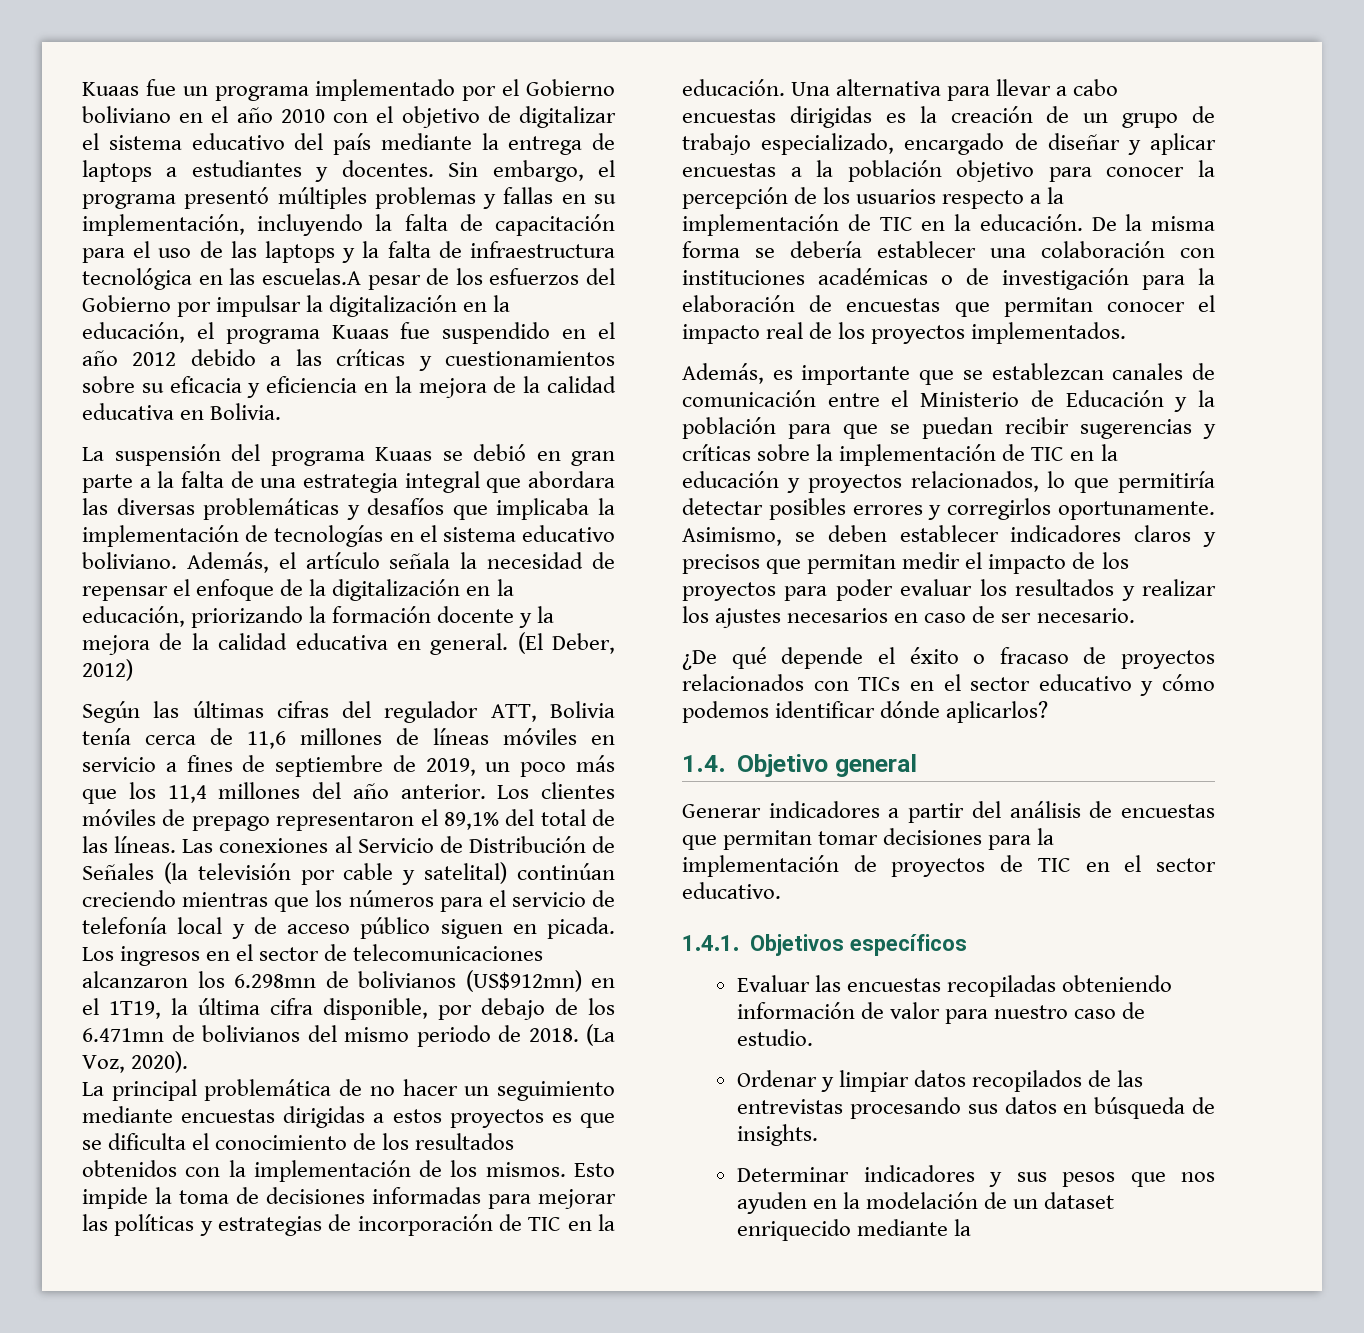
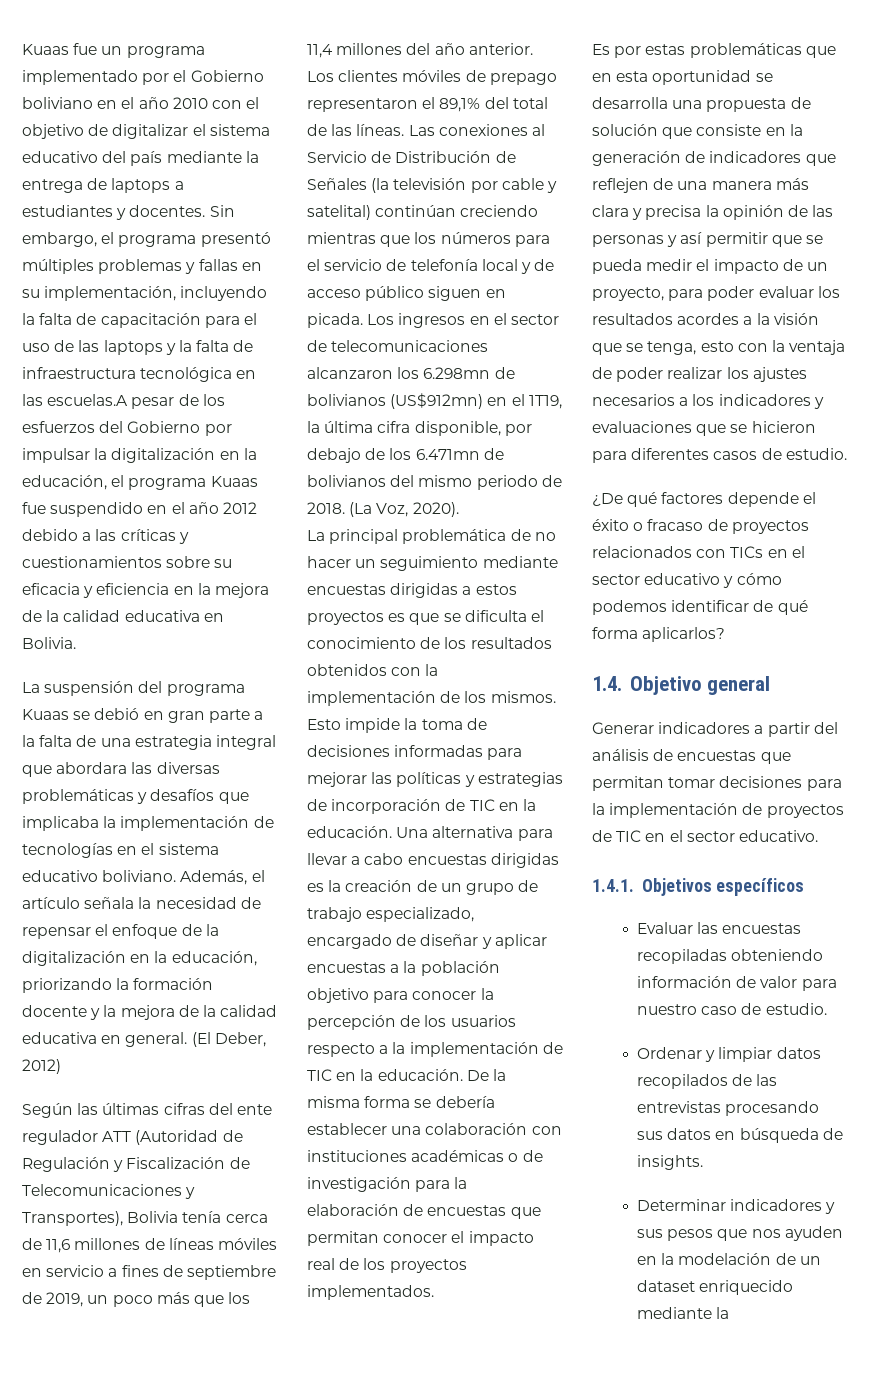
- Según las últimas cifras del regulador ATT, Bolivia tenía cerca de 11,6 millones de líneas móviles en servicio a fines de septiembre de 2019, un poco más que los 11,4 millones del año anterior.
+ Según las últimas cifras del ente regulador ATT (Autoridad de Regulación y Fiscalización de Telecomunicaciones y Transportes), Bolivia tenía cerca de 11,6 millones de líneas móviles en servicio a fines de septiembre de 2019, un poco más que los 11,4 millones del año anterior.
- Además, es importante que se establezcan canales de comunicación entre el Ministerio de Educación y la población para que se puedan recibir sugerencias y críticas sobre la implementación de TIC en la educación y proyectos relacionados, lo que permitiría detectar posibles errores y corregirlos oportunamente. Asimismo, se deben establecer indicadores claros y precisos que permitan medir el impacto de los proyectos para poder evaluar los resultados y realizar los ajustes necesarios en caso de ser necesario.
+ Es por estas problemáticas que en esta oportunidad se desarrolla una propuesta de solución que consiste en la generación de indicadores que reflejen de una manera más clara y precisa la opinión de las personas y así permitir que se pueda medir el impacto de un proyecto, para poder evaluar los resultados acordes a la visión que se tenga, esto con la ventaja de poder realizar los ajustes necesarios a los indicadores y evaluaciones que se hicieron para diferentes casos de estudio.
- ¿De qué depende el éxito o fracaso de proyectos relacionados con TICs en el sector educativo y cómo podemos identificar dónde aplicarlos?
+ ¿De qué factores depende el éxito o fracaso de proyectos relacionados con TICs en el sector educativo y cómo podemos identificar de qué forma aplicarlos?

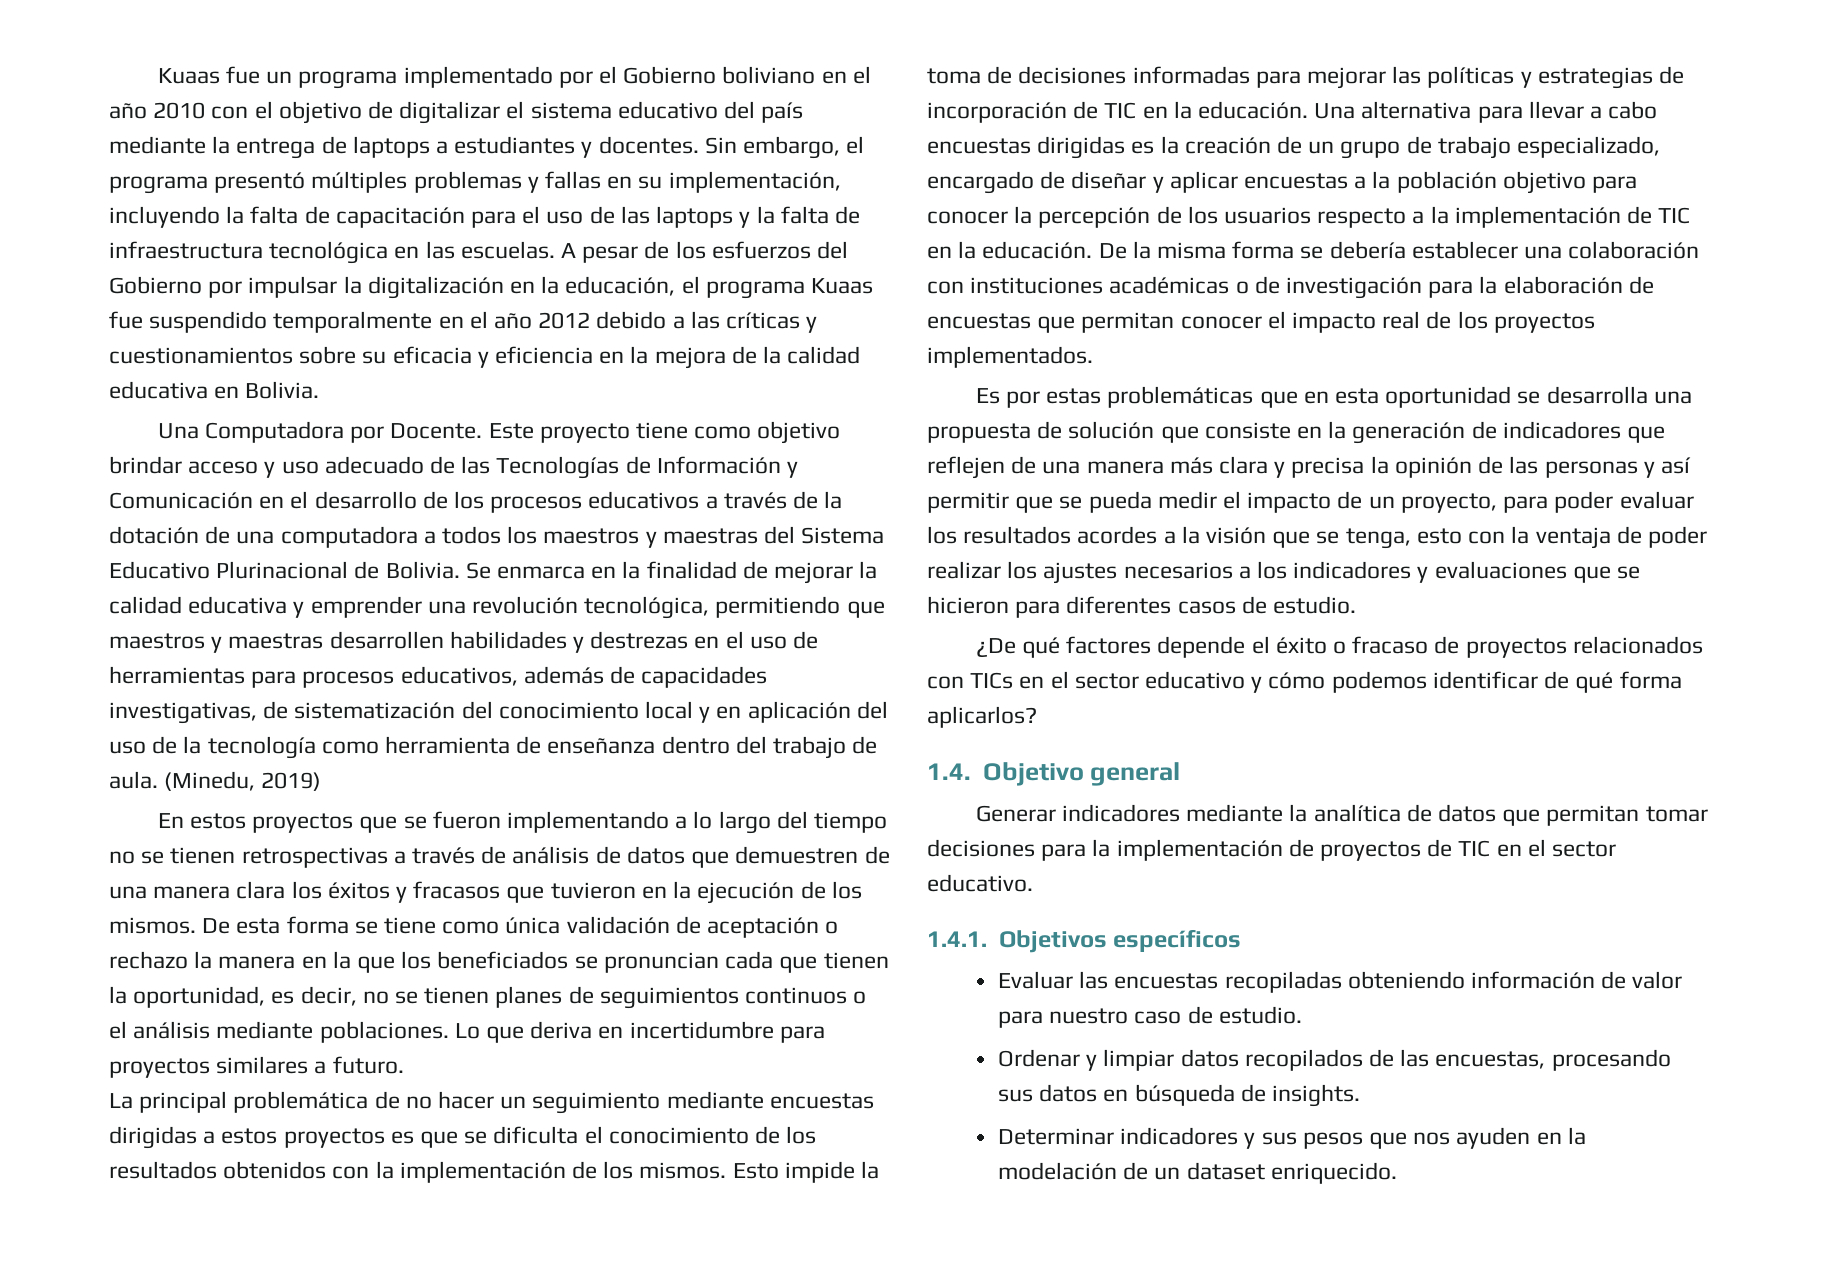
- Sin embargo, el programa presentó múltiples problemas y fallas en su implementación, incluyendo la falta de capacitación para el uso de las laptops y la falta de infraestructura tecnológica en las escuelas.A pesar de los esfuerzos del Gobierno por impulsar la digitalización en la educación, el programa Kuaas fue suspendido en el año 2012 debido a las críticas y cuestionamientos sobre su eficacia y eficiencia en la mejora de la calidad educativa en Bolivia.
+ Sin embargo, el programa presentó múltiples problemas y fallas en su implementación, incluyendo la falta de capacitación para el uso de las laptops y la falta de infraestructura tecnológica en las escuelas. A pesar de los esfuerzos del Gobierno por impulsar la digitalización en la educación, el programa Kuaas fue suspendido temporalmente en el año 2012 debido a las críticas y cuestionamientos sobre su eficacia y eficiencia en la mejora de la calidad educativa en Bolivia.
- La suspensión del programa Kuaas se debió en gran parte a la falta de una estrategia integral que abordara las diversas problemáticas y desafíos que implicaba la implementación de tecnologías en el sistema educativo boliviano. Además, el artículo señala la necesidad de repensar el enfoque de la digitalización en la educación, priorizando la formación docente y la mejora de la calidad educativa en general. (El Deber, 2012)
- Según las últimas cifras del ente regulador ATT (Autoridad de Regulación y Fiscalización de Telecomunicaciones y Transportes), Bolivia tenía cerca de 11,6 millones de líneas móviles en servicio a fines de septiembre de 2019, un poco más que los 11,4 millones del año anterior. Los clientes móviles de prepago representaron el 89,1% del total de las líneas. Las conexiones al Servicio de Distribución de Señales (la televisión por cable y satelital) continúan creciendo mientras que los números para el servicio de telefonía local y de acceso público siguen en picada. Los ingresos en el sector de telecomunicaciones alcanzaron los 6.298mn de bolivianos (US$912mn) en el 1T19, la última cifra disponible, por debajo de los 6.471mn de bolivianos del mismo periodo de 2018. (La Voz, 2020).
+ Una Computadora por Docente. Este proyecto tiene como objetivo brindar acceso y uso adecuado de las Tecnologías de Información y Comunicación en el desarrollo de los procesos educativos a través de la dotación de una computadora a todos los maestros y maestras del Sistema Educativo Plurinacional de Bolivia. Se enmarca en la finalidad de mejorar la calidad educativa y emprender una revolución tecnológica, permitiendo que maestros y maestras desarrollen habilidades y destrezas en el uso de herramientas para procesos educativos, además de capacidades investigativas, de sistematización del conocimiento local y en aplicación del uso de la tecnología como herramienta de enseñanza dentro del trabajo de aula. (Minedu, 2019)
+ En estos proyectos que se fueron implementando a lo largo del tiempo no se tienen retrospectivas a través de análisis de datos que demuestren de una manera clara los éxitos y fracasos que tuvieron en la ejecución de los mismos. De esta forma se tiene como única validación de aceptación o rechazo la manera en la que los beneficiados se pronuncian cada que tienen la oportunidad, es decir, no se tienen planes de seguimientos continuos o el análisis mediante poblaciones. Lo que deriva en incertidumbre para proyectos similares a futuro.
- Generar indicadores a partir del análisis de encuestas que permitan tomar decisiones para la implementación de proyectos de TIC en el sector educativo.
+ Generar indicadores mediante la analítica de datos que permitan tomar decisiones para la implementación de proyectos de TIC en el sector educativo.
- Ordenar y limpiar datos recopilados de las entrevistas procesando sus datos en búsqueda de insights.
+ Ordenar y limpiar datos recopilados de las encuestas, procesando sus datos en búsqueda de insights.
- Determinar indicadores y sus pesos que nos ayuden en la modelación de un dataset enriquecido mediante la
+ Determinar indicadores y sus pesos que nos ayuden en la modelación de un dataset enriquecido.

